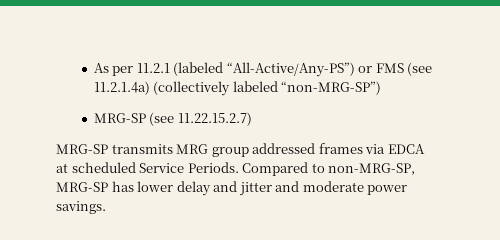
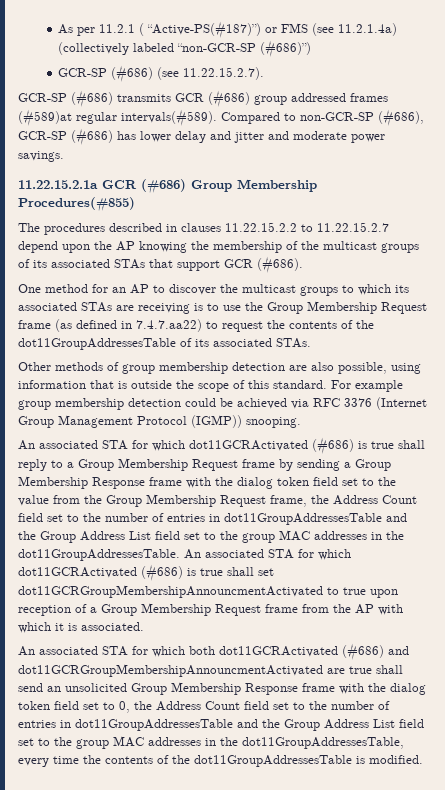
- As per 11.2.1 (labeled “All-Active/Any-PS”) or FMS (see 11.2.1.4a) (collectively labeled “non-MRG-SP”)
- MRG-SP (see 11.22.15.2.7)
- MRG-SP transmits MRG group addressed frames via EDCA at scheduled Service Periods. Compared to non-MRG-SP, MRG-SP has lower delay and jitter and moderate power savings.
+ As per 11.2.1 ( “Active-PS(#187)”) or FMS (see 11.2.1.4a) (collectively labeled “non-GCR-SP (#686)”)
+ GCR-SP (#686) (see 11.22.15.2.7).
+ GCR-SP (#686) transmits GCR (#686) group addressed frames (#589)at regular intervals(#589). Compared to non-GCR-SP (#686), GCR-SP (#686) has lower delay and jitter and moderate power savings.
+ 11.22.15.2.1a GCR (#686) Group Membership Procedures(#855)
+ The procedures described in clauses 11.22.15.2.2 to 11.22.15.2.7 depend upon the AP knowing the membership of the multicast groups of its associated STAs that support GCR (#686).
+ One method for an AP to discover the multicast groups to which its associated STAs are receiving is to use the Group Membership Request frame (as defined in 7.4.7.aa22) to request the contents of the dot11GroupAddressesTable of its associated STAs.
+ Other methods of group membership detection are also possible, using information that is outside the scope of this standard. For example group membership detection could be achieved via RFC 3376 (Internet Group Management Protocol (IGMP)) snooping.
+ An associated STA for which dot11GCRActivated (#686) is true shall reply to a Group Membership Request frame by sending a Group Membership Response frame with the dialog token field set to the value from the Group Membership Request frame, the Address Count field set to the number of entries in dot11GroupAddressesTable and the Group Address List field set to the group MAC addresses in the dot11GroupAddressesTable. An associated STA for which dot11GCRActivated (#686) is true shall set dot11GCRGroupMembershipAnnouncmentActivated to true upon reception of a Group Membership Request frame from the AP with which it is associated.
+ An associated STA for which both dot11GCRActivated (#686) and dot11GCRGroupMembershipAnnouncmentActivated are true shall send an unsolicited Group Membership Response frame with the dialog token field set to 0, the Address Count field set to the number of entries in dot11GroupAddressesTable and the Group Address List field set to the group MAC addresses in the dot11GroupAddressesTable, every time the contents of the dot11GroupAddressesTable is modified.

